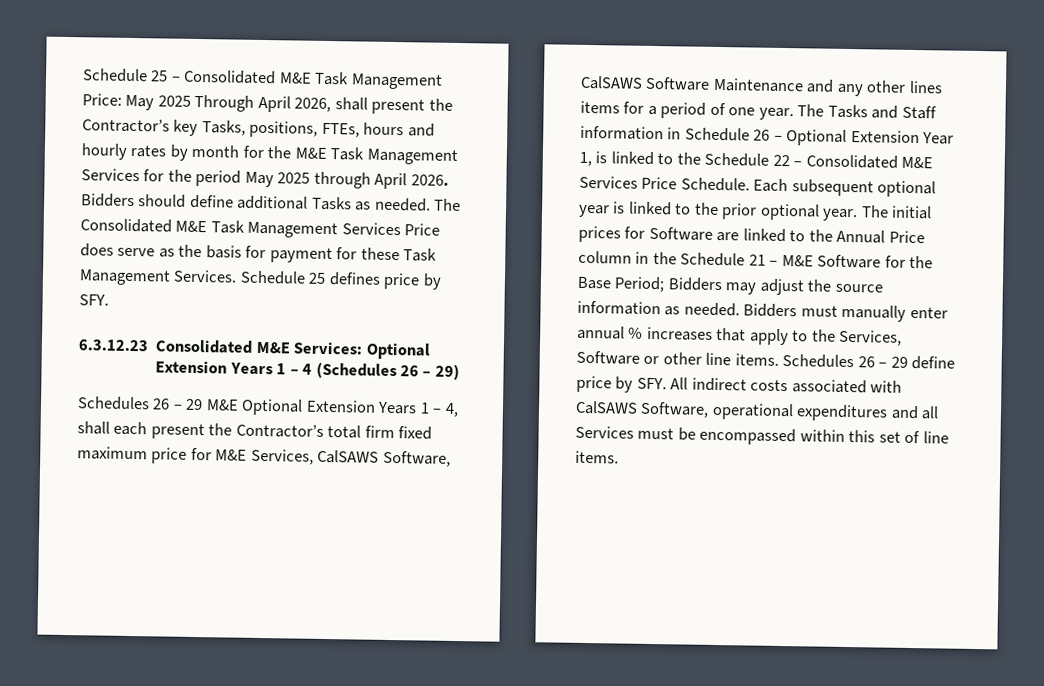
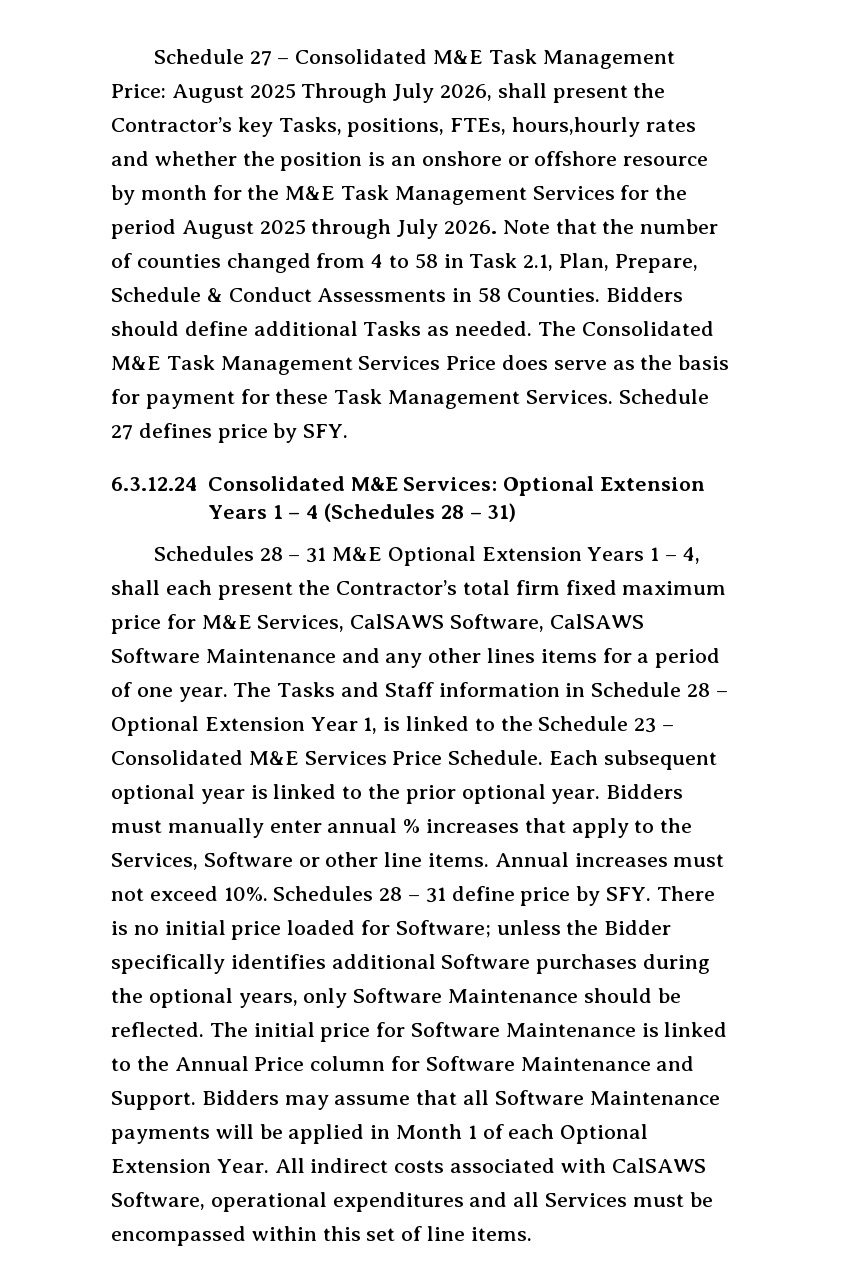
- Schedule 25 – Consolidated M&E Task Management Price: May 2025 Through April 2026, shall present the Contractor’s key Tasks, positions, FTEs, hours and hourly rates by month for the M&E Task Management Services for the period May 2025 through April 2026.
+ Schedule 27 – Consolidated M&E Task Management Price: August 2025 Through July 2026, shall present the Contractor’s key Tasks, positions, FTEs, hours,hourly rates and whether the position is an onshore or offshore resource by month for the M&E Task Management Services for the period August 2025 through July 2026. Note that the number of counties changed from 4 to 58 in Task 2.1, Plan, Prepare, Schedule & Conduct Assessments in 58 Counties.
- Schedule 25 defines price by SFY.
+ Schedule 27 defines price by SFY.
- 6.3.12.23 Consolidated M&E Services: Optional Extension Years 1 – 4 (Schedules 26 – 29)
- Schedules 26 – 29 M&E Optional Extension Years 1 – 4, shall each present the Contractor’s total firm fixed maximum price for M&E Services, CalSAWS Software, CalSAWS Software Maintenance and any other lines items for a period of one year.
+ 6.3.12.24 Consolidated M&E Services: Optional Extension Years 1 – 4 (Schedules 28 – 31)
+ Schedules 28 – 31 M&E Optional Extension Years 1 – 4, shall each present the Contractor’s total firm fixed maximum price for M&E Services, CalSAWS Software, CalSAWS Software Maintenance and any other lines items for a period of one year.
- The Tasks and Staff information in Schedule 26 – Optional Extension Year 1, is linked to the Schedule 22 – Consolidated M&E Services Price Schedule.
+ The Tasks and Staff information in Schedule 28 – Optional Extension Year 1, is linked to the Schedule 23 – Consolidated M&E Services Price Schedule.
- The initial prices for Software are linked to the Annual Price column in the Schedule 21 – M&E Software for the Base Period; Bidders may adjust the source information as needed.
- Schedules 26 – 29 define price by SFY. All indirect costs associated with CalSAWS Software, operational expenditures and all Services must be encompassed within this set of line items.
+ Annual increases must not exceed 10%. Schedules 28 – 31 define price by SFY. There is no initial price loaded for Software; unless the Bidder specifically identifies additional Software purchases during the optional years, only Software Maintenance should be reflected. The initial price for Software Maintenance is linked to the Annual Price column for Software Maintenance and Support. Bidders may assume that all Software Maintenance payments will be applied in Month 1 of each Optional Extension Year. All indirect costs associated with CalSAWS Software, operational expenditures and all Services must be encompassed within this set of line items.

